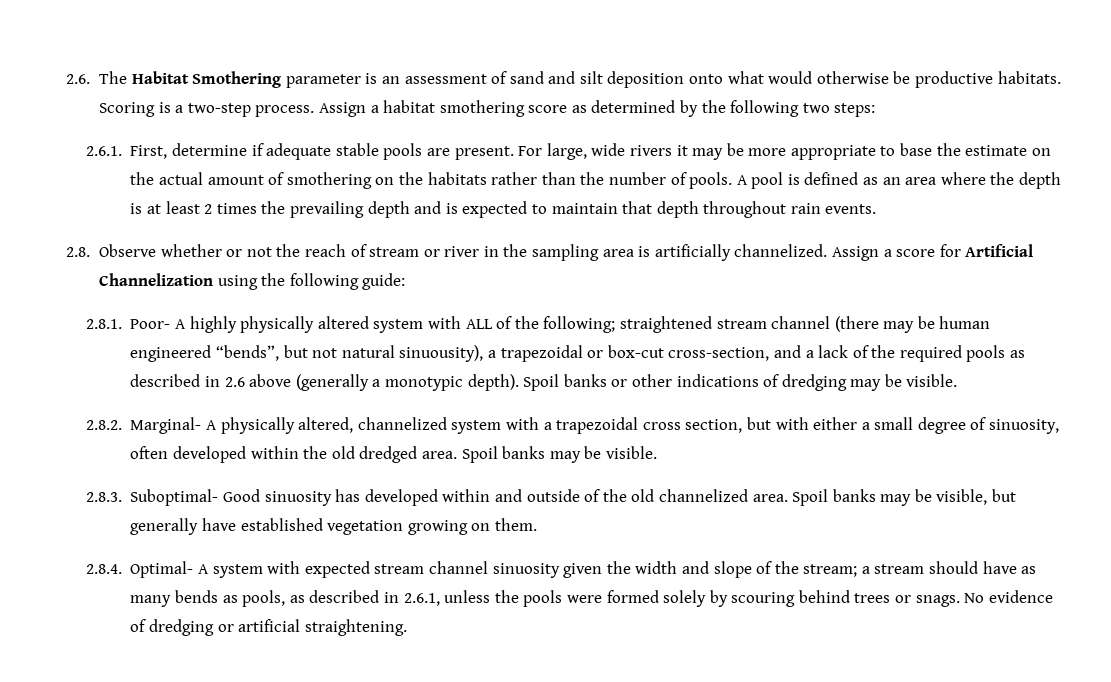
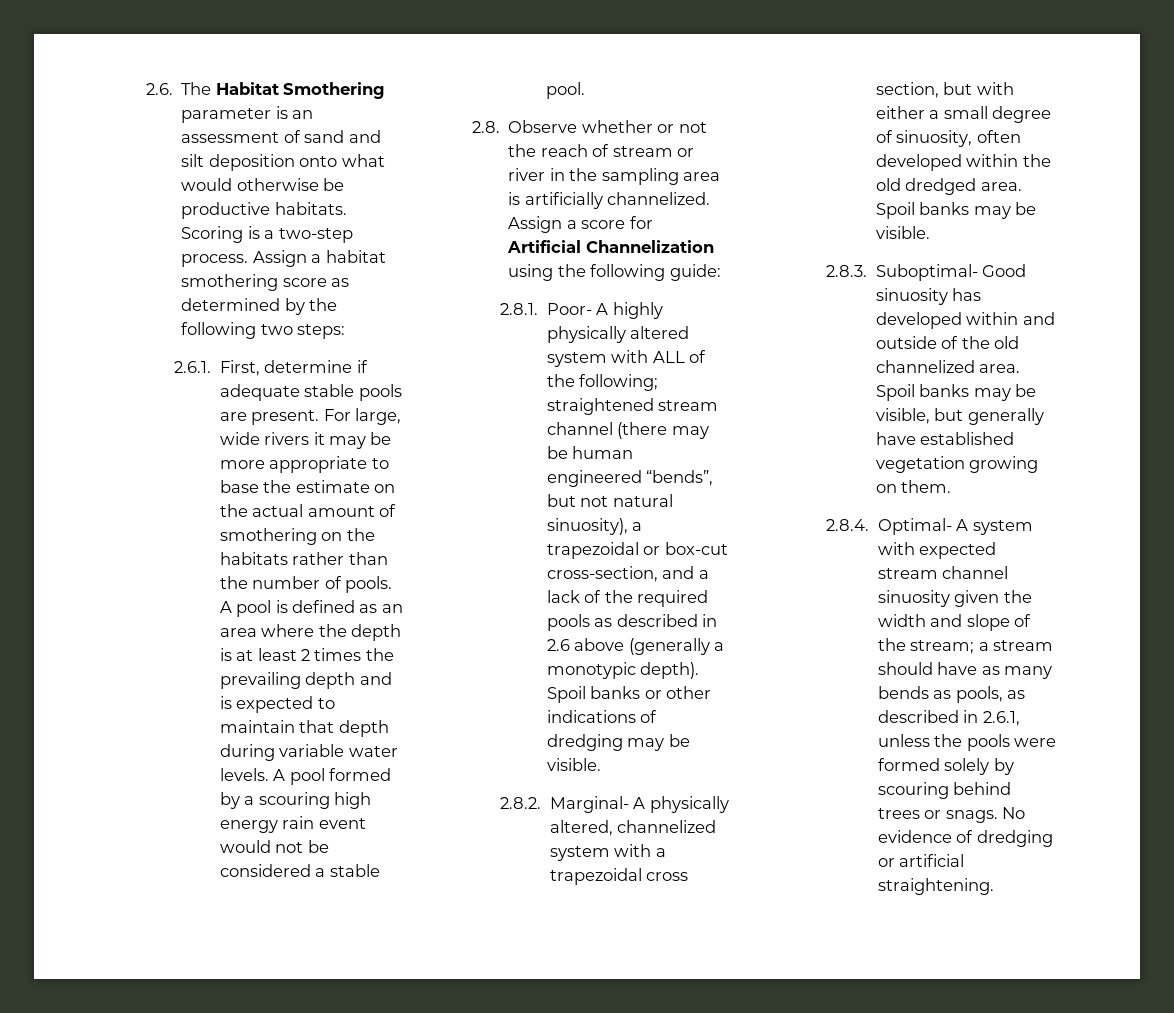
- A pool is defined as an area where the depth is at least 2 times the prevailing depth and is expected to maintain that depth throughout rain events.
+ A pool is defined as an area where the depth is at least 2 times the prevailing depth and is expected to maintain that depth during variable water levels. A pool formed by a scouring high energy rain event would not be considered a stable pool.
- 2.8.1. Poor- A highly physically altered system with ALL of the following; straightened stream channel (there may be human engineered “bends”, but not natural sinuousity), a trapezoidal or box-cut cross-section, and a lack of the required pools as described in 2.6 above (generally a monotypic depth).
+ 2.8.1. Poor- A highly physically altered system with ALL of the following; straightened stream channel (there may be human engineered “bends”, but not natural sinuosity), a trapezoidal or box-cut cross-section, and a lack of the required pools as described in 2.6 above (generally a monotypic depth).

